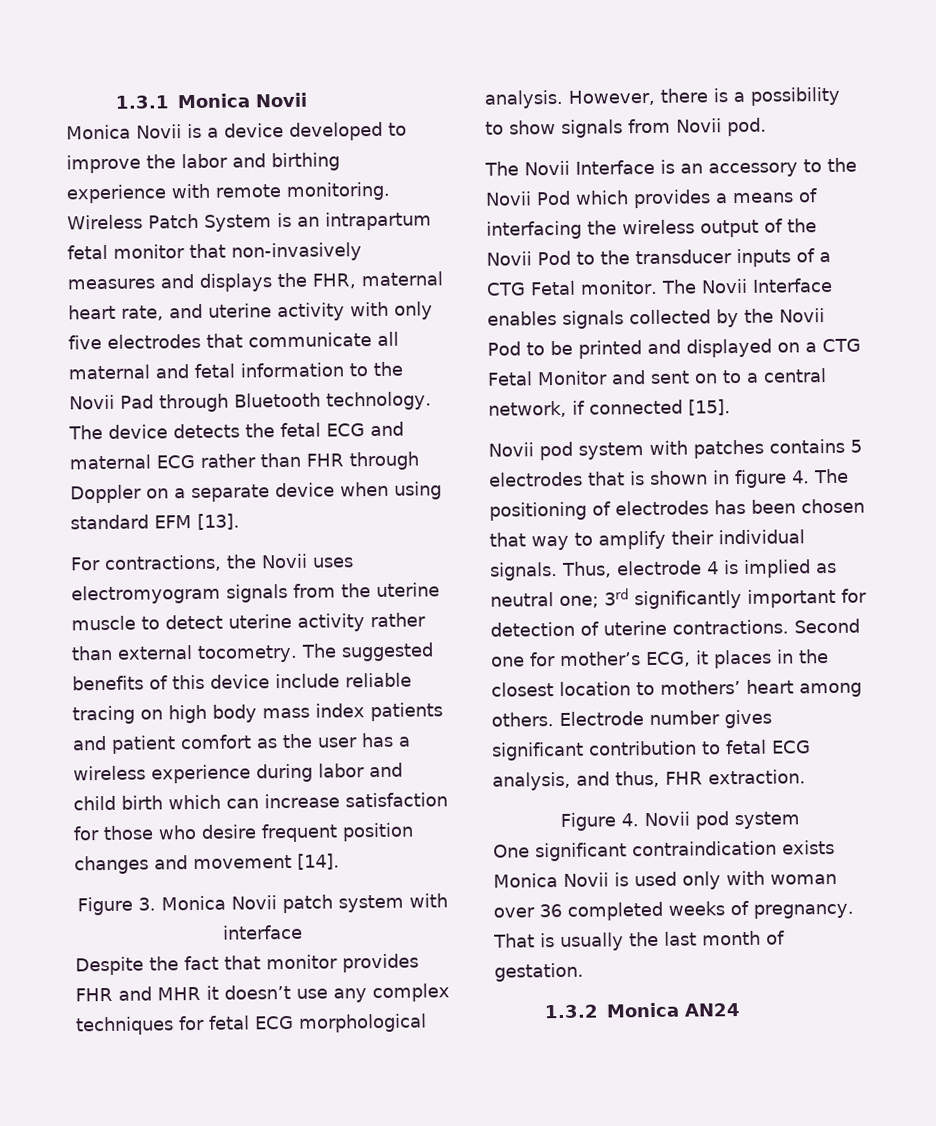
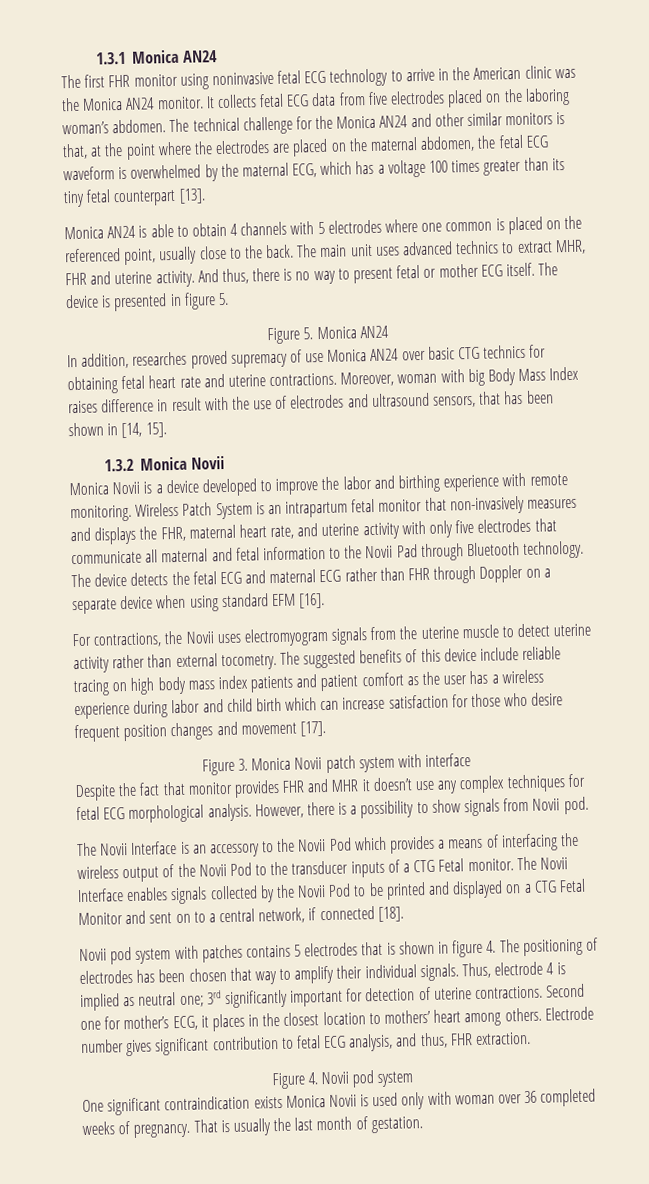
- 1.3.1 Monica Novii
+ 1.3.1 Monica AN24
+ The first FHR monitor using noninvasive fetal ECG technology to arrive in the American clinic was the Monica AN24 monitor. It collects fetal ECG data from five electrodes placed on the laboring woman’s abdomen. The technical challenge for the Monica AN24 and other similar monitors is that, at the point where the electrodes are placed on the maternal abdomen, the fetal ECG waveform is overwhelmed by the maternal ECG, which has a voltage 100 times greater than its tiny fetal counterpart [13].
+ Monica AN24 is able to obtain 4 channels with 5 electrodes where one common is placed on the referenced point, usually close to the back. The main unit uses advanced technics to extract MHR, FHR and uterine activity. And thus, there is no way to present fetal or mother ECG itself. The device is presented in figure 5.
+ Figure 5. Monica AN24
+ In addition, researches proved supremacy of use Monica AN24 over basic CTG technics for obtaining fetal heart rate and uterine contractions. Moreover, woman with big Body Mass Index raises difference in result with the use of electrodes and ultrasound sensors, that has been shown in [14, 15].
+ 1.3.2 Monica Novii
- The device detects the fetal ECG and maternal ECG rather than FHR through Doppler on a separate device when using standard EFM [13].
+ The device detects the fetal ECG and maternal ECG rather than FHR through Doppler on a separate device when using standard EFM [16].
- The suggested benefits of this device include reliable tracing on high body mass index patients and patient comfort as the user has a wireless experience during labor and child birth which can increase satisfaction for those who desire frequent position changes and movement [14].
+ The suggested benefits of this device include reliable tracing on high body mass index patients and patient comfort as the user has a wireless experience during labor and child birth which can increase satisfaction for those who desire frequent position changes and movement [17].
- The Novii Interface enables signals collected by the Novii Pod to be printed and displayed on a CTG Fetal Monitor and sent on to a central network, if connected [15].
+ The Novii Interface enables signals collected by the Novii Pod to be printed and displayed on a CTG Fetal Monitor and sent on to a central network, if connected [18].
- 1.3.2 Monica AN24

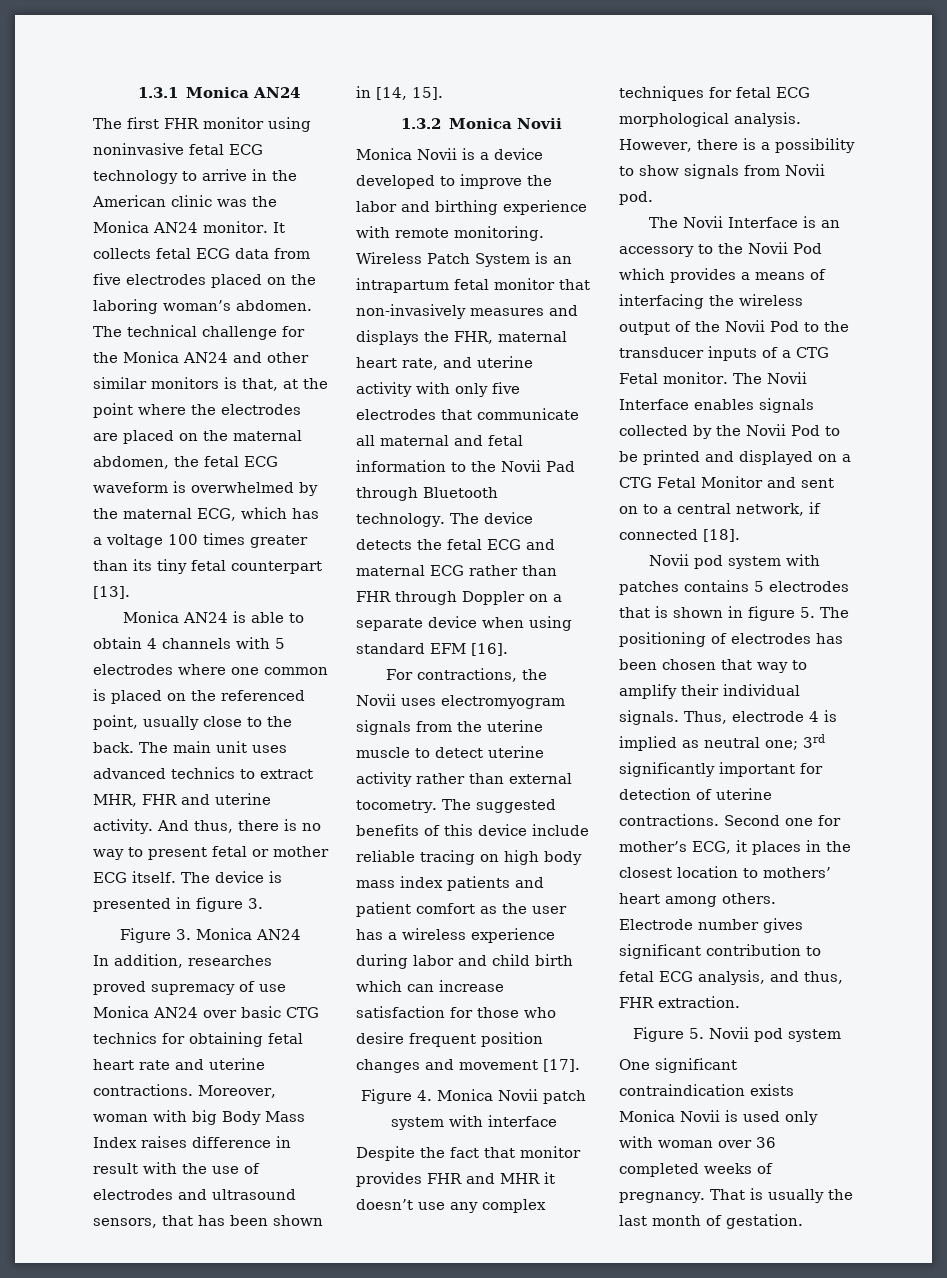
- The device is presented in figure 5.
- Figure 5. Monica AN24
+ The device is presented in figure 3.
+ Figure 3. Monica AN24
- Figure 3. Monica Novii patch system with interface
+ Figure 4. Monica Novii patch system with interface
- Novii pod system with patches contains 5 electrodes that is shown in figure 4. The positioning of electrodes has been chosen that way to amplify their individual signals.
+ Novii pod system with patches contains 5 electrodes that is shown in figure 5. The positioning of electrodes has been chosen that way to amplify their individual signals.
- Figure 4. Novii pod system
+ Figure 5. Novii pod system

